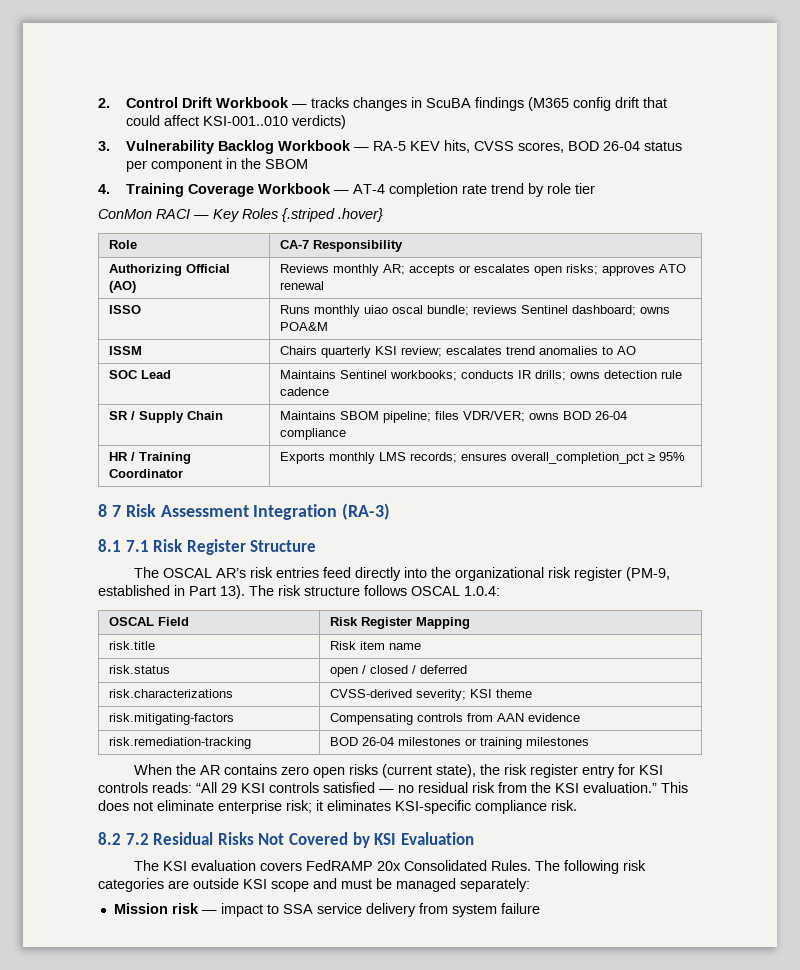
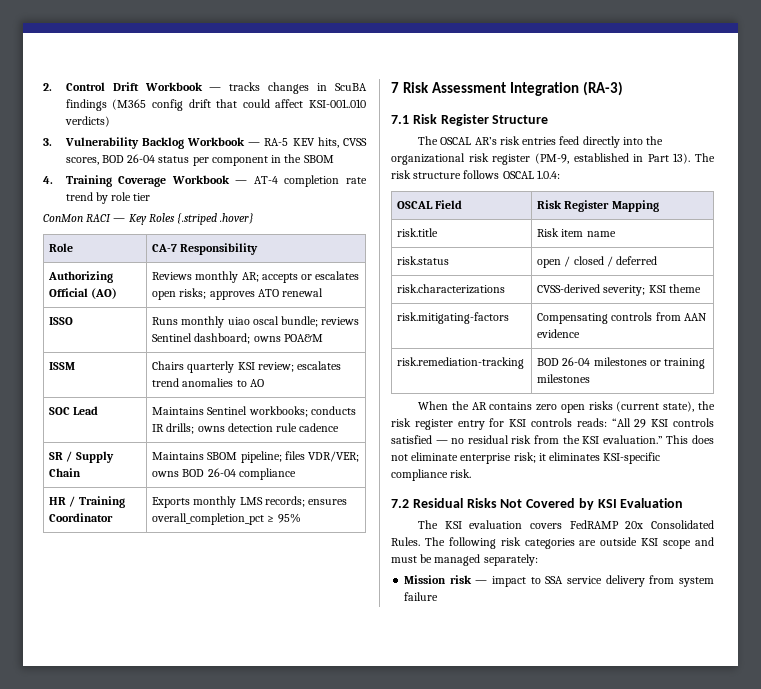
- 8 7 Risk Assessment Integration (RA-3)
+ 7 Risk Assessment Integration (RA-3)
- 8.1 7.1 Risk Register Structure
+ 7.1 Risk Register Structure
- 8.2 7.2 Residual Risks Not Covered by KSI Evaluation
+ 7.2 Residual Risks Not Covered by KSI Evaluation

